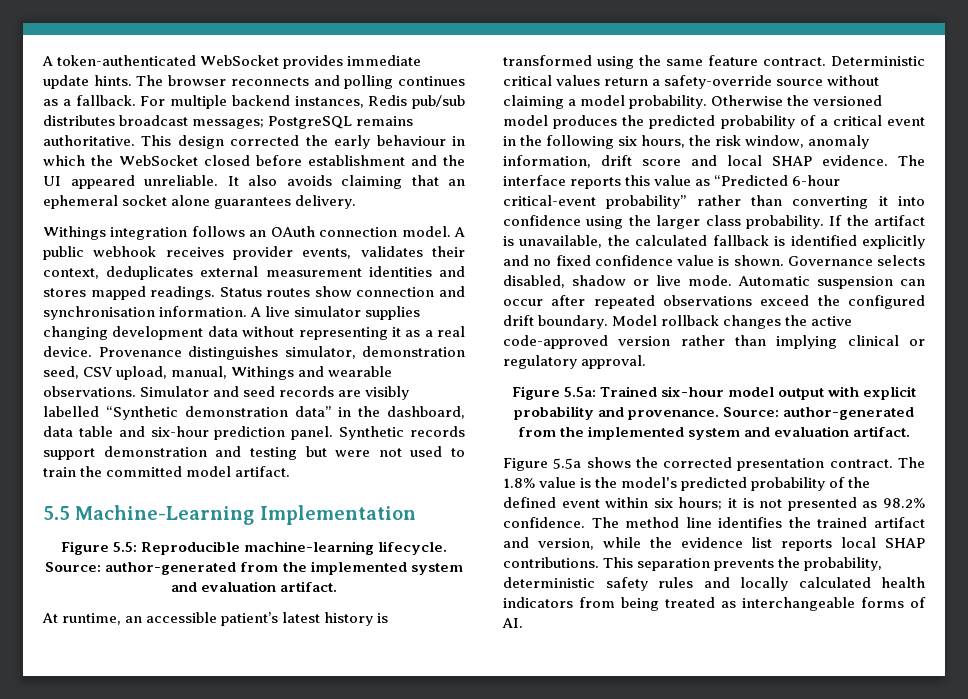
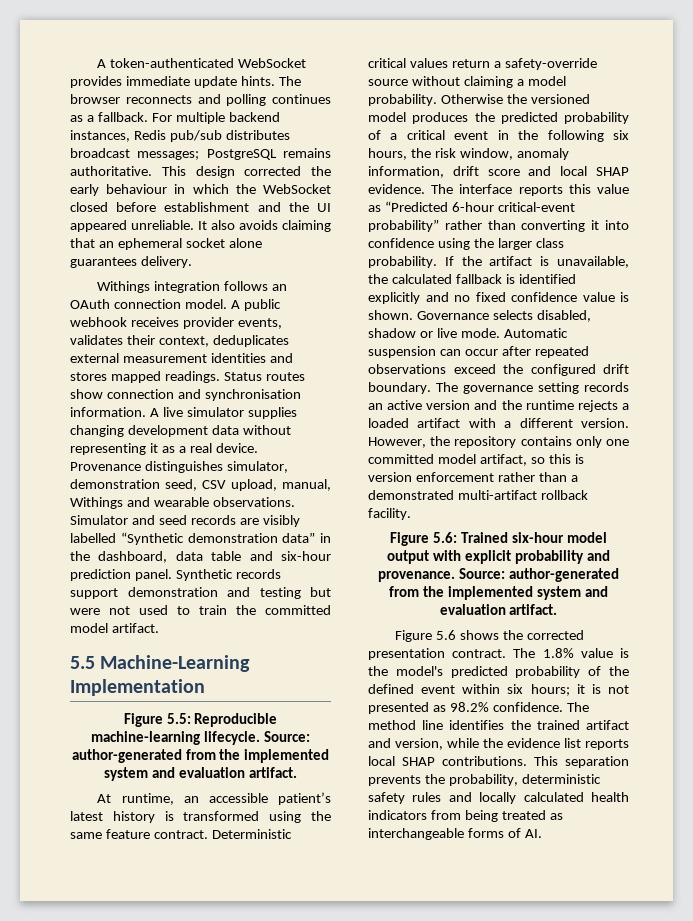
- Model rollback changes the active code-approved version rather than implying clinical or regulatory approval.
- Figure 5.5a: Trained six-hour model output with explicit probability and provenance.
+ The governance setting records an active version and the runtime rejects a loaded artifact with a different version. However, the repository contains only one committed model artifact, so this is version enforcement rather than a demonstrated multi-artifact rollback facility.
+ Figure 5.6: Trained six-hour model output with explicit probability and provenance.
- Figure 5.5a shows the corrected presentation contract.
+ Figure 5.6 shows the corrected presentation contract.

